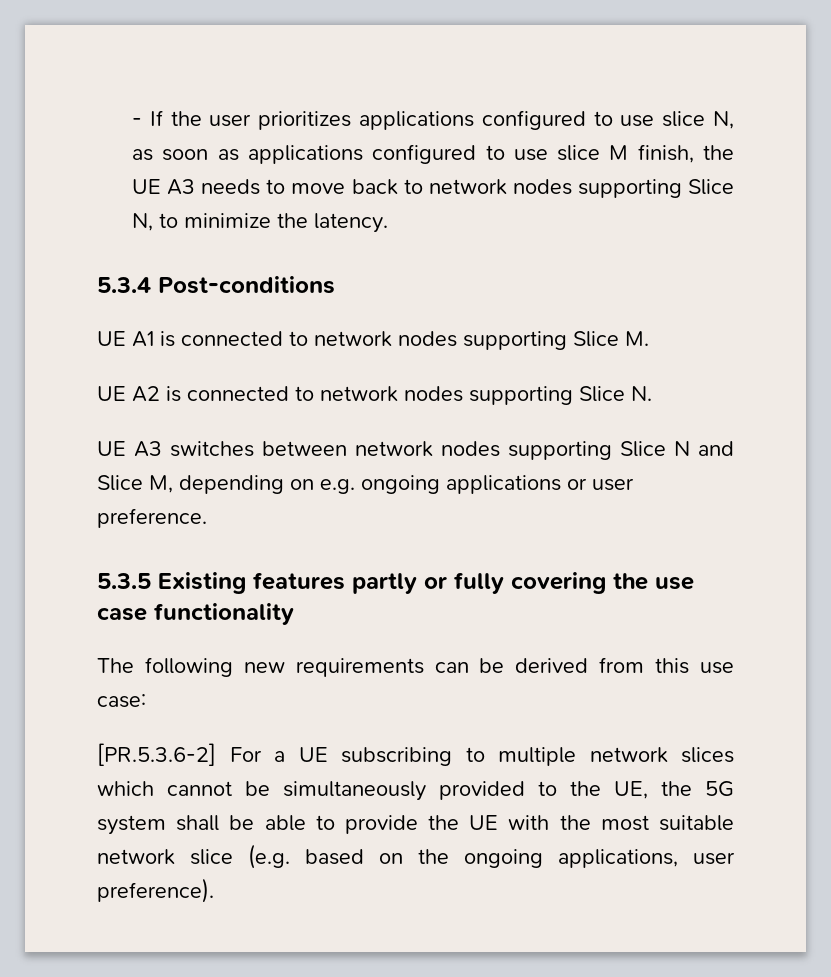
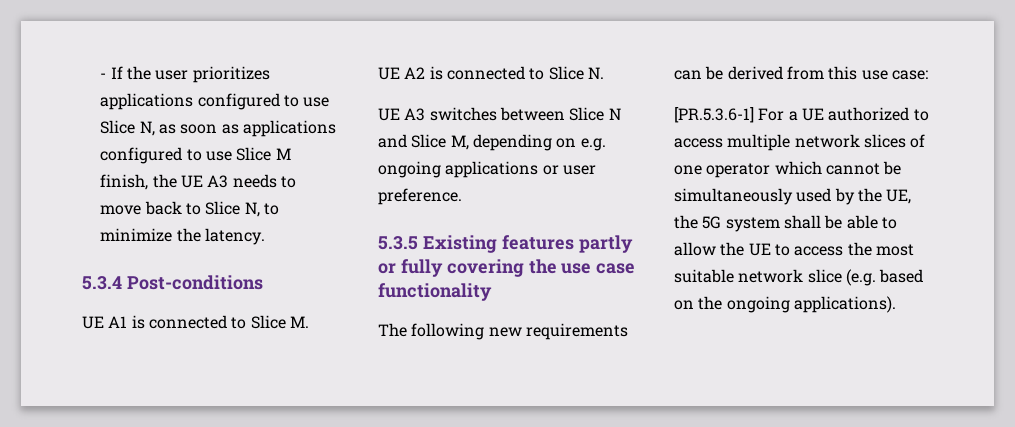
- - If the user prioritizes applications configured to use slice N, as soon as applications configured to use slice M finish, the UE A3 needs to move back to network nodes supporting Slice N, to minimize the latency.
+ - If the user prioritizes applications configured to use Slice N, as soon as applications configured to use Slice M finish, the UE A3 needs to move back to Slice N, to minimize the latency.
- UE A1 is connected to network nodes supporting Slice M.
+ UE A1 is connected to Slice M.
- UE A2 is connected to network nodes supporting Slice N.
+ UE A2 is connected to Slice N.
- UE A3 switches between network nodes supporting Slice N and Slice M, depending on e.g. ongoing applications or user preference.
+ UE A3 switches between Slice N and Slice M, depending on e.g. ongoing applications or user preference.
- [PR.5.3.6-2] For a UE subscribing to multiple network slices which cannot be simultaneously provided to the UE, the 5G system shall be able to provide the UE with the most suitable network slice (e.g. based on the ongoing applications, user preference).
+ [PR.5.3.6-1] For a UE authorized to access multiple network slices of one operator which cannot be simultaneously used by the UE, the 5G system shall be able to allow the UE to access the most suitable network slice (e.g. based on the ongoing applications).

